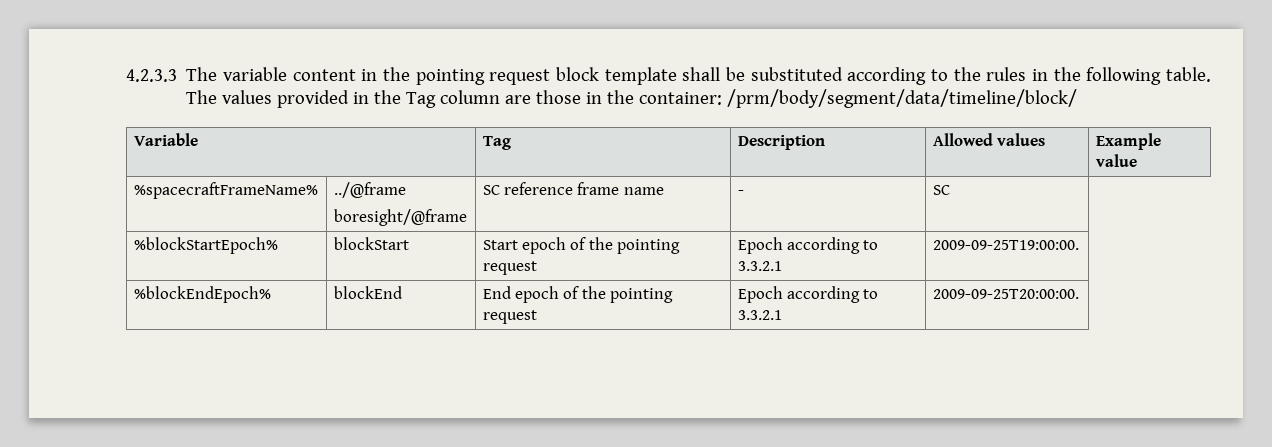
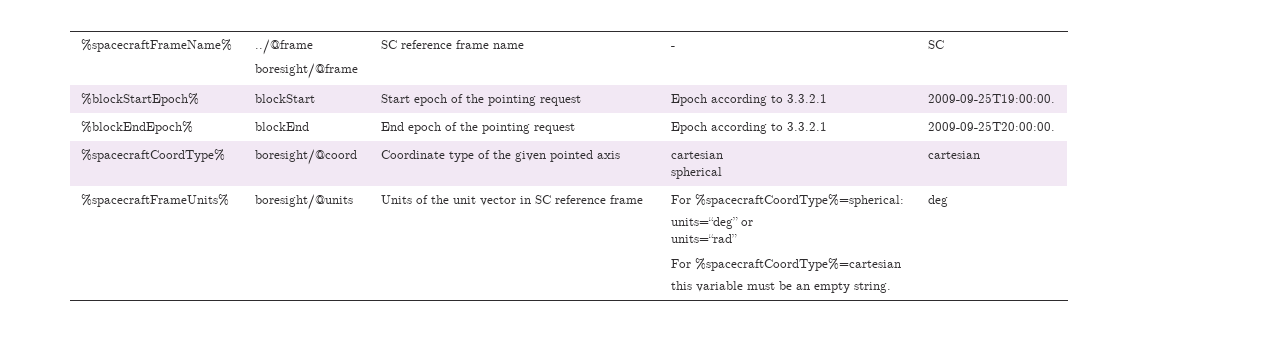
- 4.2.3.3 The variable content in the pointing request block template shall be substituted according to the rules in the following table. The values provided in the Tag column are those in the container: /prm/body/segment/data/timeline/block/
- Variable | Tag | Description | Allowed values | Example value
+ %spacecraftCoordType% | boresight/@coord | Coordinate type of the given pointed axis | cartesian
+ spherical | cartesian
+ %spacecraftFrameUnits% | boresight/@units | Units of the unit vector in SC reference frame | For %spacecraftCoordType%=spherical:
+ units=“deg” or
+ units=“rad”
+ For %spacecraftCoordType%=cartesian
+ this variable must be an empty string. | deg

